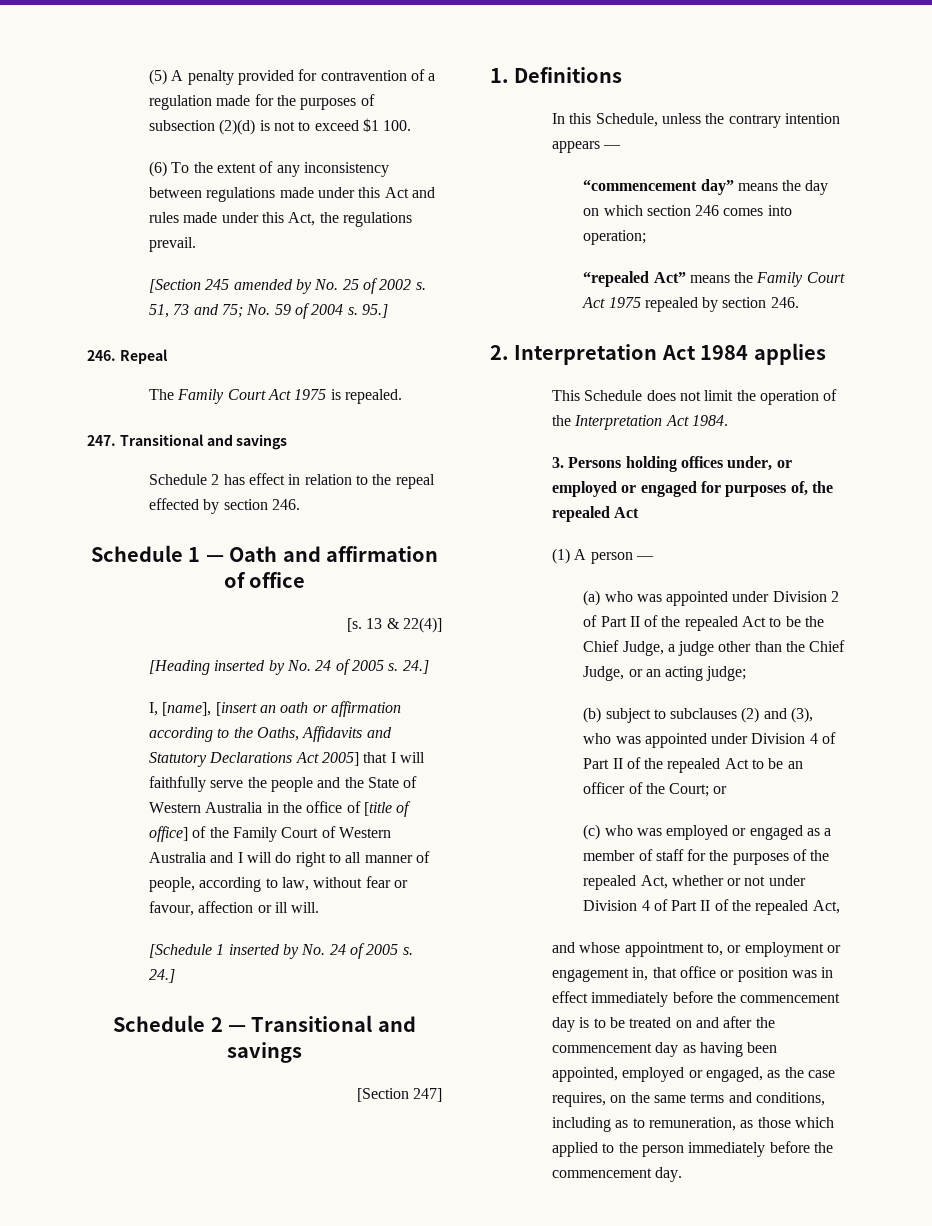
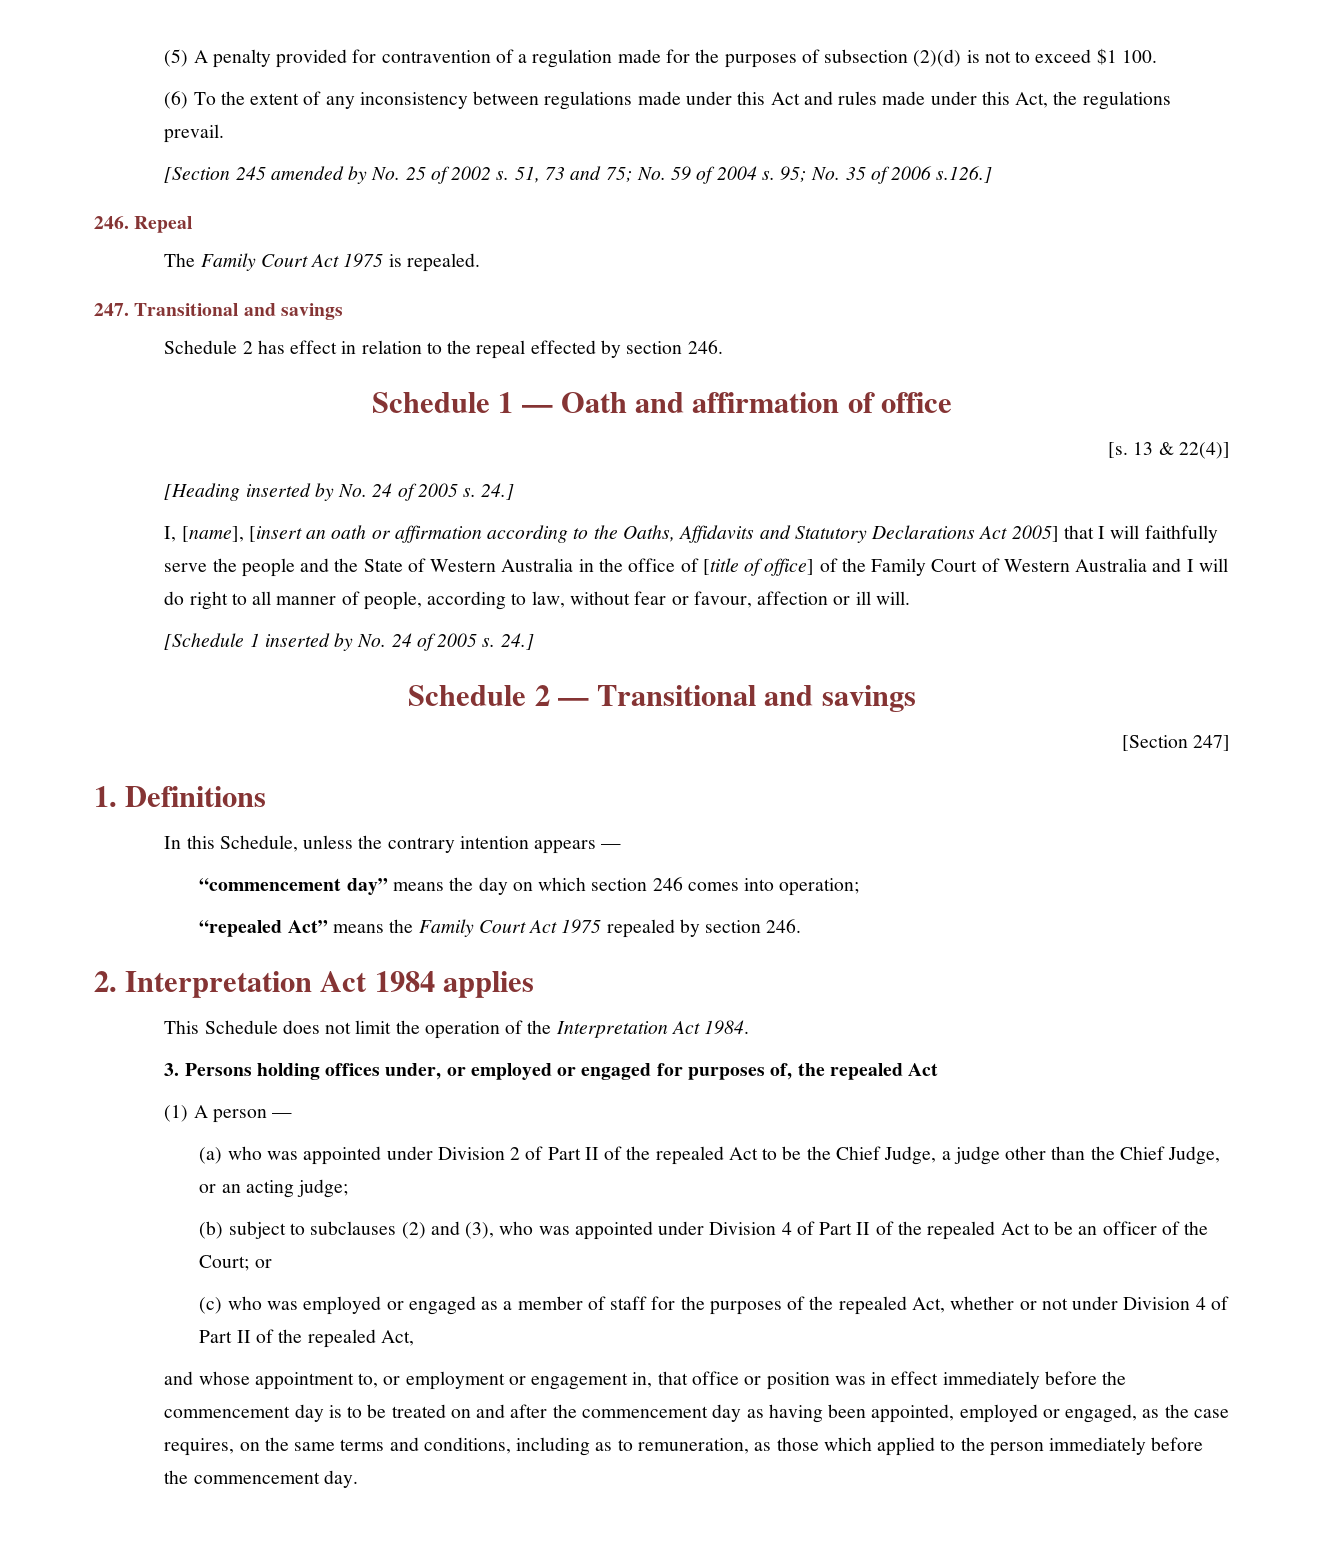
- 95.]
+ 95; No. 35 of 2006 s.126.]

